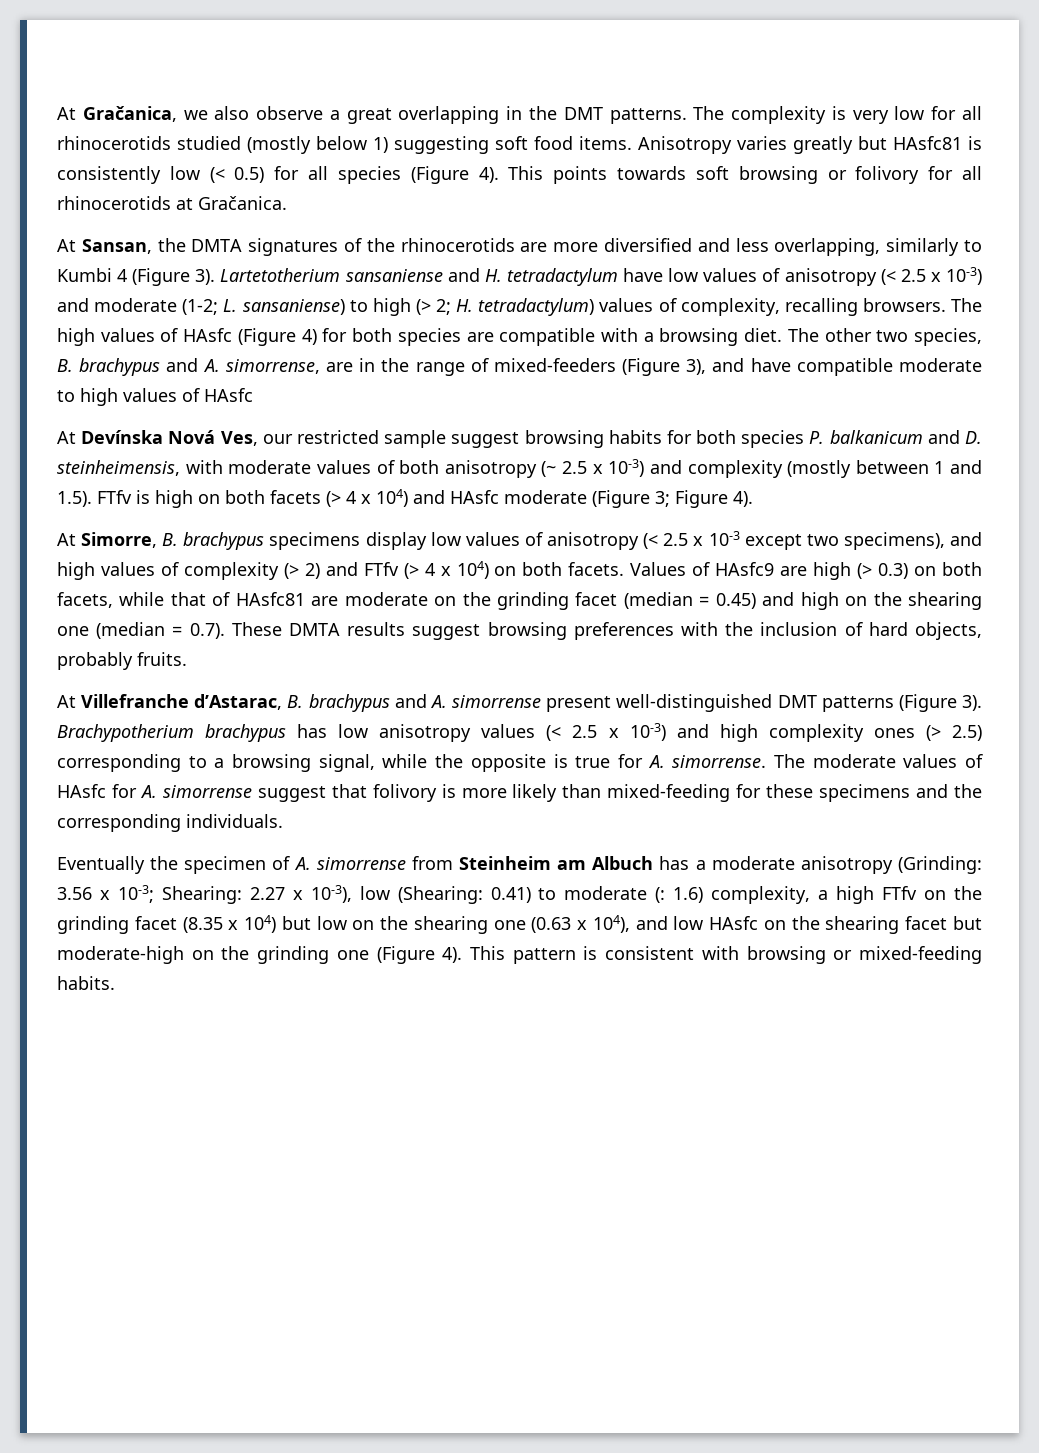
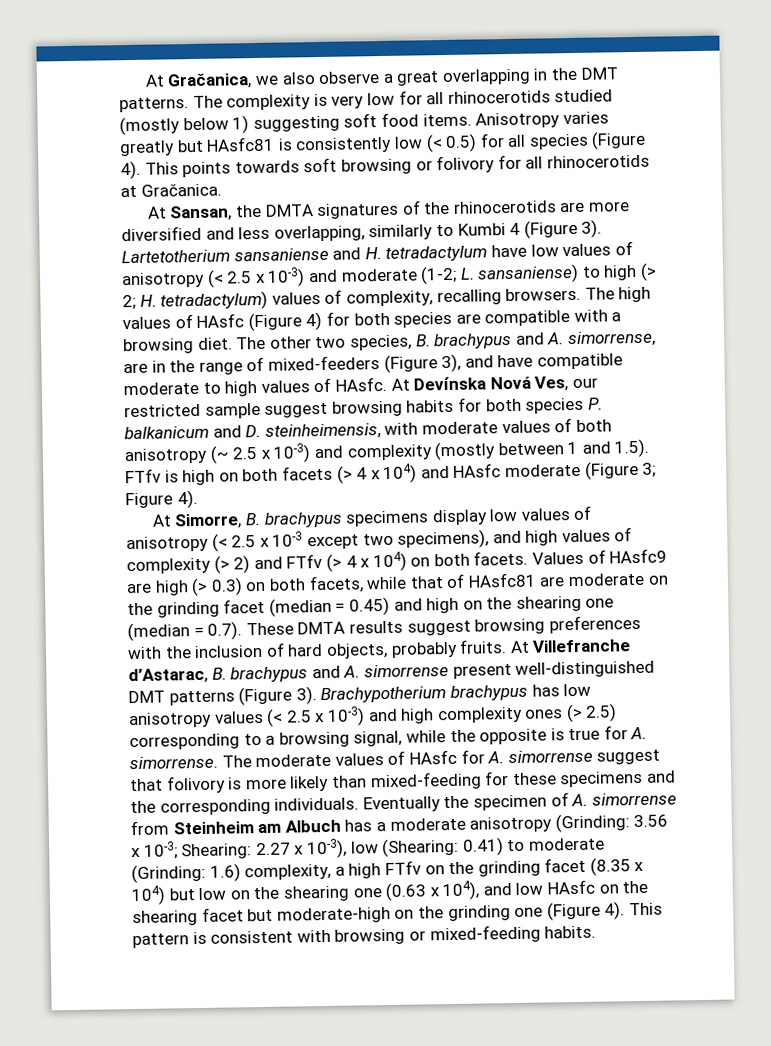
- The other two species, B. brachypus and A. simorrense, are in the range of mixed-feeders (Figure 3), and have compatible moderate to high values of HAsfc
- At Devínska Nová Ves, our restricted sample suggest browsing habits for both species P. balkanicum and D. steinheimensis, with moderate values of both anisotropy (~ 2.5 x 10-3) and complexity (mostly between 1 and 1.5). FTfv is high on both facets (> 4 x 104) and HAsfc moderate (Figure 3;
+ The other two species, B. brachypus and A. simorrense, are in the range of mixed-feeders (Figure 3), and have compatible moderate to high values of HAsfc. At Devínska Nová Ves, our restricted sample suggest browsing habits for both species P. balkanicum and D. steinheimensis, with moderate values of both anisotropy (~ 2.5 x 10-3) and complexity (mostly between 1 and 1.5). FTfv is high on both facets (> 4 x 104) and HAsfc moderate (Figure 3;
- Values of HAsfc9 are high (> 0.3) on both facets, while that of HAsfc81 are moderate on the grinding facet (median = 0.45) and high on the shearing one (median = 0.7). These DMTA results suggest browsing preferences with the inclusion of hard objects, probably fruits.
- At Villefranche d’Astarac, B. brachypus and A. simorrense present well-distinguished DMT patterns (Figure 3).
+ Values of HAsfc9 are high (> 0.3) on both facets, while that of HAsfc81 are moderate on the grinding facet (median = 0.45) and high on the shearing one (median = 0.7). These DMTA results suggest browsing preferences with the inclusion of hard objects, probably fruits. At Villefranche d’Astarac, B. brachypus and A. simorrense present well-distinguished DMT patterns (Figure 3).
- The moderate values of HAsfc for A. simorrense suggest that folivory is more likely than mixed-feeding for these specimens and the corresponding individuals.
- Eventually the specimen of A. simorrense from Steinheim am Albuch has a moderate anisotropy (Grinding:
+ The moderate values of HAsfc for A. simorrense suggest that folivory is more likely than mixed-feeding for these specimens and the corresponding individuals. Eventually the specimen of A. simorrense from Steinheim am Albuch has a moderate anisotropy (Grinding:
- 0.41) to moderate (:
+ 0.41) to moderate (Grinding:

